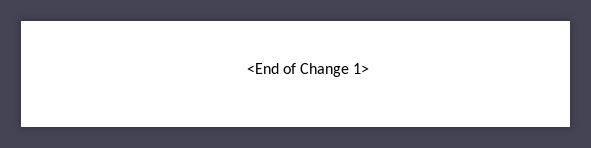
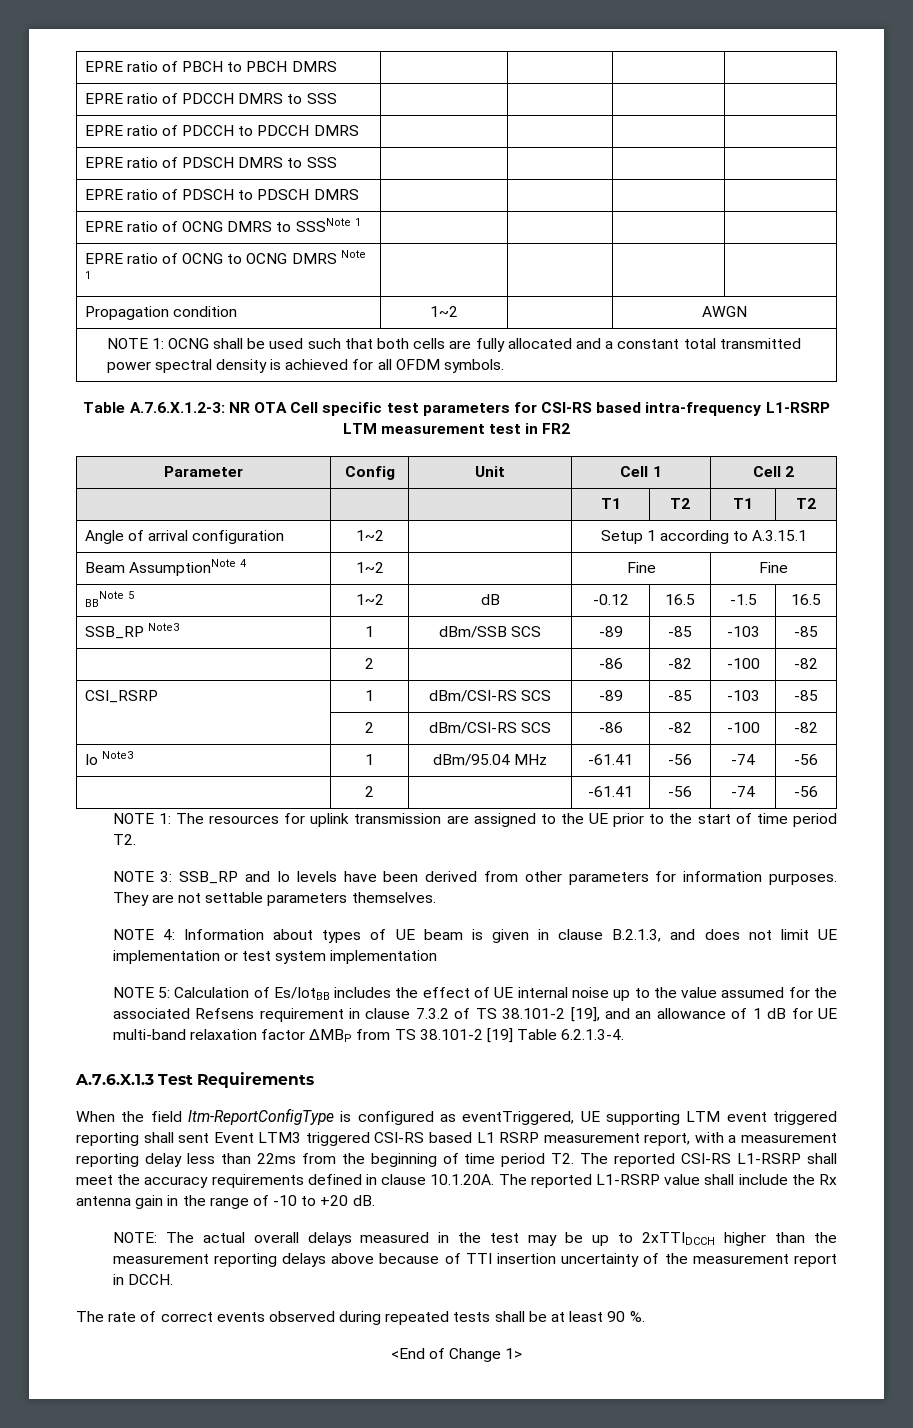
+ EPRE ratio of PBCH to PBCH DMRS | | | |
+ EPRE ratio of PDCCH DMRS to SSS | | | |
+ EPRE ratio of PDCCH to PDCCH DMRS | | | |
+ EPRE ratio of PDSCH DMRS to SSS | | | |
+ EPRE ratio of PDSCH to PDSCH DMRS | | | |
+ EPRE ratio of OCNG DMRS to SSSNote 1 | | | |
+ EPRE ratio of OCNG to OCNG DMRS Note 1 | | | |
+ Propagation condition | 1~2 | | AWGN
+ NOTE 1: OCNG shall be used such that both cells are fully allocated and a constant total transmitted power spectral density is achieved for all OFDM symbols.
+ Table A.7.6.X.1.2-3: NR OTA Cell specific test parameters for CSI-RS based intra-frequency L1-RSRP LTM measurement test in FR2
+ Parameter | Config | Unit | Cell 1 | Cell 2
+ | | | T1 | T2 | T1 | T2
+ Angle of arrival configuration | 1~2 | | Setup 1 according to A.3.15.1
+ Beam AssumptionNote 4 | 1~2 | | Fine | Fine
+ BBNote 5 | 1~2 | dB | -0.12 | 16.5 | -1.5 | 16.5
+ SSB_RP Note3 | 1 | dBm/SSB SCS | -89 | -85 | -103 | -85
+ | 2 | | -86 | -82 | -100 | -82
+ CSI_RSRP | 1 | dBm/CSI-RS SCS | -89 | -85 | -103 | -85
+ | 2 | dBm/CSI-RS SCS | -86 | -82 | -100 | -82
+ Io Note3 | 1 | dBm/95.04 MHz | -61.41 | -56 | -74 | -56
+ | 2 | | -61.41 | -56 | -74 | -56
+ NOTE 1: The resources for uplink transmission are assigned to the UE prior to the start of time period T2.
+ NOTE 3: SSB_RP and Io levels have been derived from other parameters for information purposes. They are not settable parameters themselves.
+ NOTE 4: Information about types of UE beam is given in clause B.2.1.3, and does not limit UE implementation or test system implementation
+ NOTE 5: Calculation of Es/IotBB includes the effect of UE internal noise up to the value assumed for the associated Refsens requirement in clause 7.3.2 of TS 38.101-2 [19], and an allowance of 1 dB for UE multi-band relaxation factor ΔMBP from TS 38.101-2 [19] Table 6.2.1.3-4.
+ A.7.6.X.1.3 Test Requirements
+ When the field ltm-ReportConfigType is configured as eventTriggered, UE supporting LTM event triggered reporting shall sent Event LTM3 triggered CSI-RS based L1 RSRP measurement report, with a measurement reporting delay less than 22ms from the beginning of time period T2. The reported CSI-RS L1-RSRP shall meet the accuracy requirements defined in clause 10.1.20A. The reported L1-RSRP value shall include the Rx antenna gain in the range of -10 to +20 dB.
+ NOTE: The actual overall delays measured in the test may be up to 2xTTIDCCH higher than the measurement reporting delays above because of TTI insertion uncertainty of the measurement report in DCCH.
+ The rate of correct events observed during repeated tests shall be at least 90 %.

